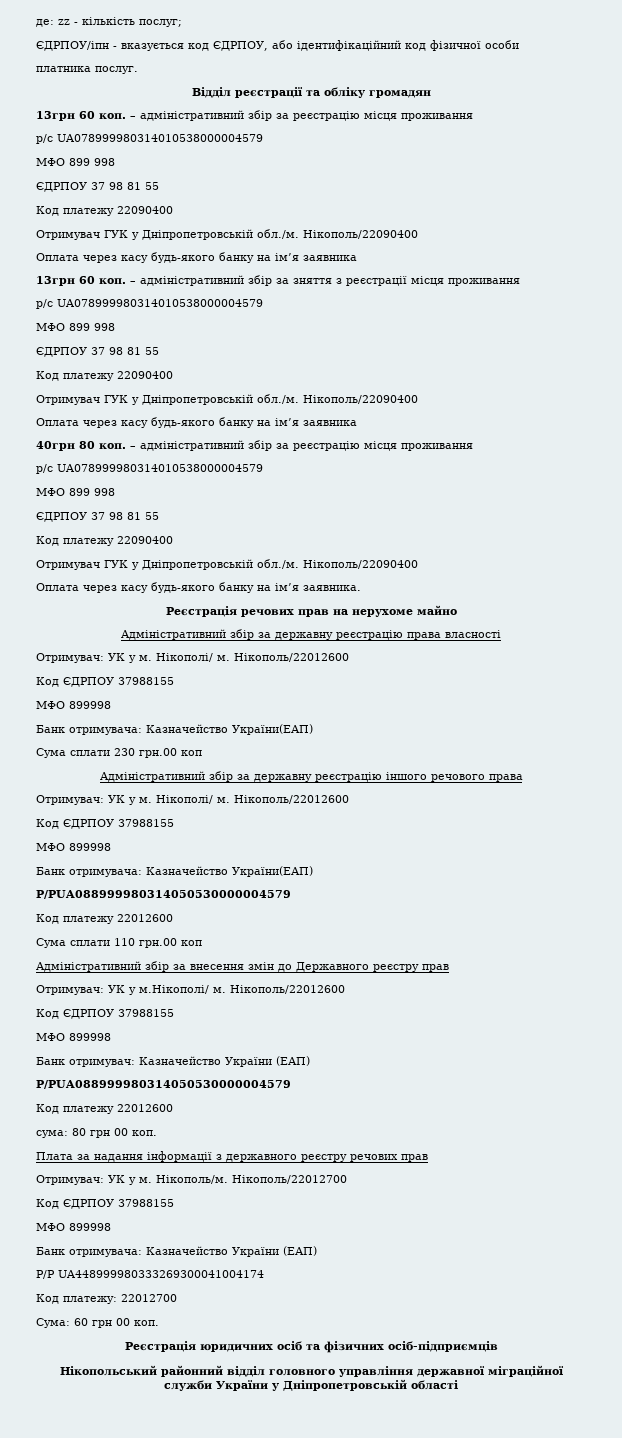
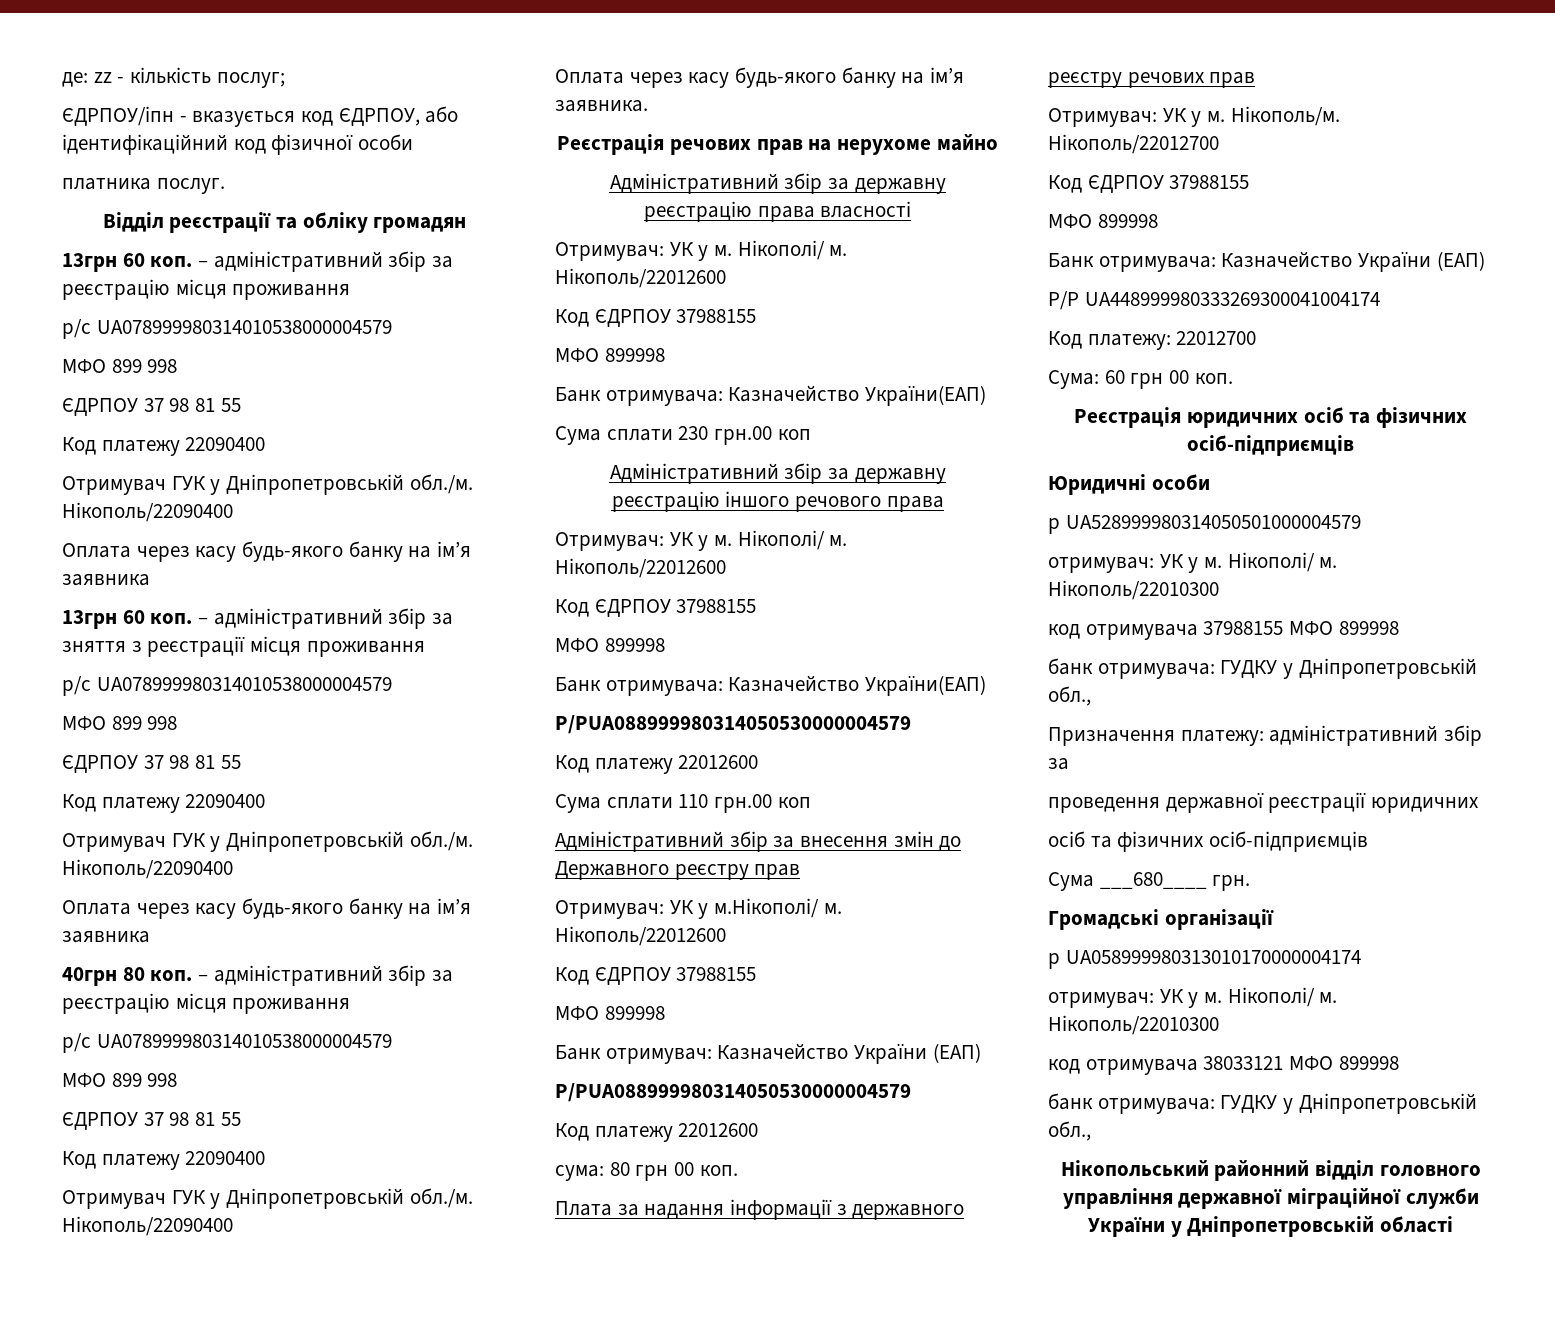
+ Юридичні особи
+ р UA528999980314050501000004579
+ отримувач: УК у м. Нікополі/ м. Нікополь/22010300
+ код отримувача 37988155 МФО 899998
+ банк отримувача: ГУДКУ у Дніпропетровській обл.,
+ Призначення платежу: адміністративний збір за
+ проведення державної реєстрації юридичних
+ осіб та фізичних осіб-підприємців
+ Сума ___680____ грн.
+ Громадські організації
+ р UA058999980313010170000004174
+ отримувач: УК у м. Нікополі/ м. Нікополь/22010300
+ код отримувача 38033121 МФО 899998
+ банк отримувача: ГУДКУ у Дніпропетровській обл.,

